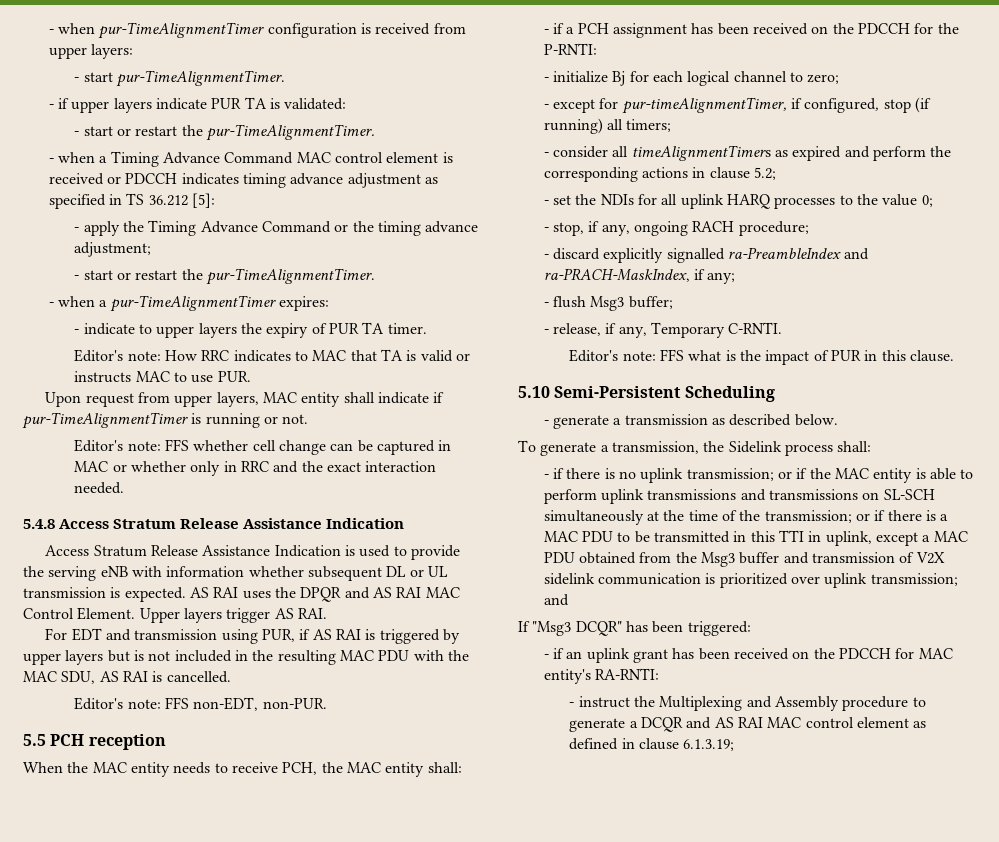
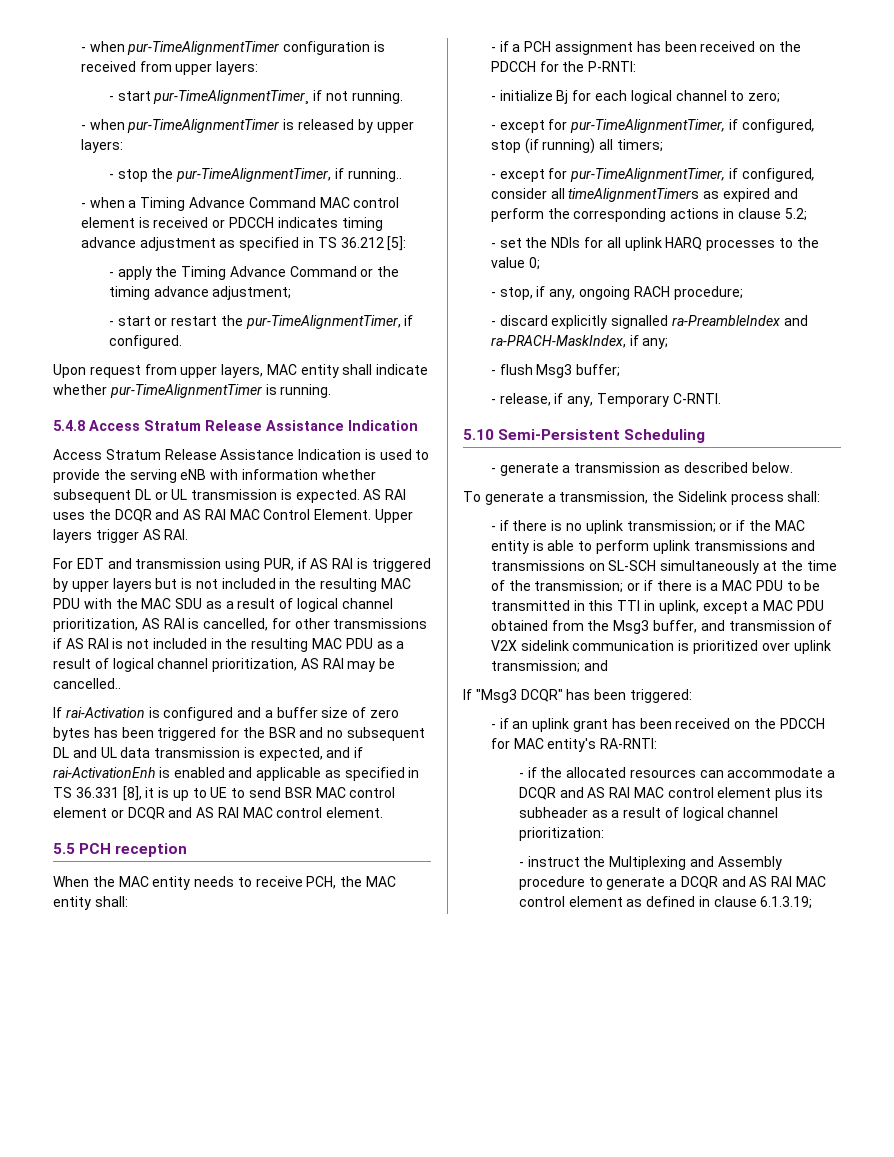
- - start pur-TimeAlignmentTimer.
- - if upper layers indicate PUR TA is validated:
- - start or restart the pur-TimeAlignmentTimer.
+ - start pur-TimeAlignmentTimer¸ if not running.
+ - when pur-TimeAlignmentTimer is released by upper layers:
+ - stop the pur-TimeAlignmentTimer, if running..
  - apply the Timing Advance Command or the timing advance adjustment;
- - start or restart the pur-TimeAlignmentTimer.
- - when a pur-TimeAlignmentTimer expires:
- - indicate to upper layers the expiry of PUR TA timer.
- Editor's note: How RRC indicates to MAC that TA is valid or instructs MAC to use PUR.
+ - start or restart the pur-TimeAlignmentTimer, if configured.
- Upon request from upper layers, MAC entity shall indicate if pur-TimeAlignmentTimer is running or not.
- Editor's note: FFS whether cell change can be captured in MAC or whether only in RRC and the exact interaction needed.
+ Upon request from upper layers, MAC entity shall indicate whether pur-TimeAlignmentTimer is running.
- AS RAI uses the DPQR and AS RAI MAC Control Element.
+ AS RAI uses the DCQR and AS RAI MAC Control Element.
- For EDT and transmission using PUR, if AS RAI is triggered by upper layers but is not included in the resulting MAC PDU with the MAC SDU, AS RAI is cancelled.
- Editor's note: FFS non-EDT, non-PUR.
+ For EDT and transmission using PUR, if AS RAI is triggered by upper layers but is not included in the resulting MAC PDU with the MAC SDU as a result of logical channel prioritization, AS RAI is cancelled, for other transmissions if AS RAI is not included in the resulting MAC PDU as a result of logical channel prioritization, AS RAI may be cancelled..
+ If rai-Activation is configured and a buffer size of zero bytes has been triggered for the BSR and no subsequent DL and UL data transmission is expected, and if rai-ActivationEnh is enabled and applicable as specified in TS 36.331 [8], it is up to UE to send BSR MAC control element or DCQR and AS RAI MAC control element.
- - except for pur-timeAlignmentTimer, if configured, stop (if running) all timers;
+ - except for pur-TimeAlignmentTimer, if configured, stop (if running) all timers;
- - consider all timeAlignmentTimers as expired and perform the corresponding actions in clause 5.2;
+ - except for pur-TimeAlignmentTimer, if configured, consider all timeAlignmentTimers as expired and perform the corresponding actions in clause 5.2;
- Editor's note: FFS what is the impact of PUR in this clause.
- or if there is a MAC PDU to be transmitted in this TTI in uplink, except a MAC PDU obtained from the Msg3 buffer and transmission of V2X sidelink communication is prioritized over uplink transmission;
+ or if there is a MAC PDU to be transmitted in this TTI in uplink, except a MAC PDU obtained from the Msg3 buffer, and transmission of V2X sidelink communication is prioritized over uplink transmission;
+ - if the allocated resources can accommodate a DCQR and AS RAI MAC control element plus its subheader as a result of logical channel prioritization:

